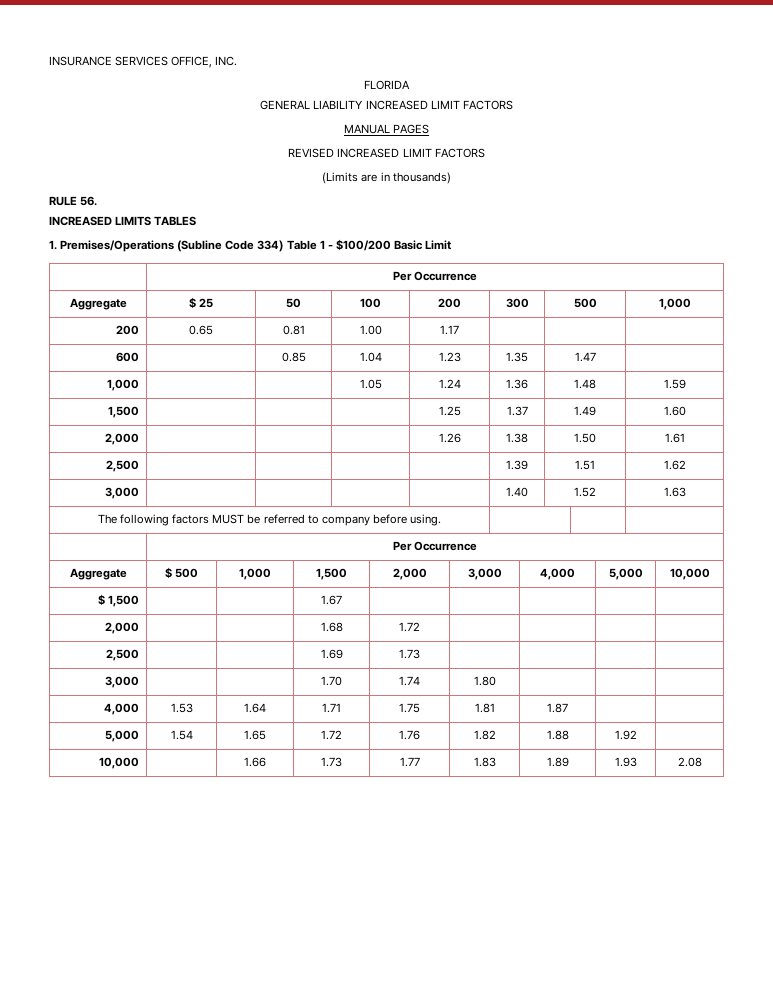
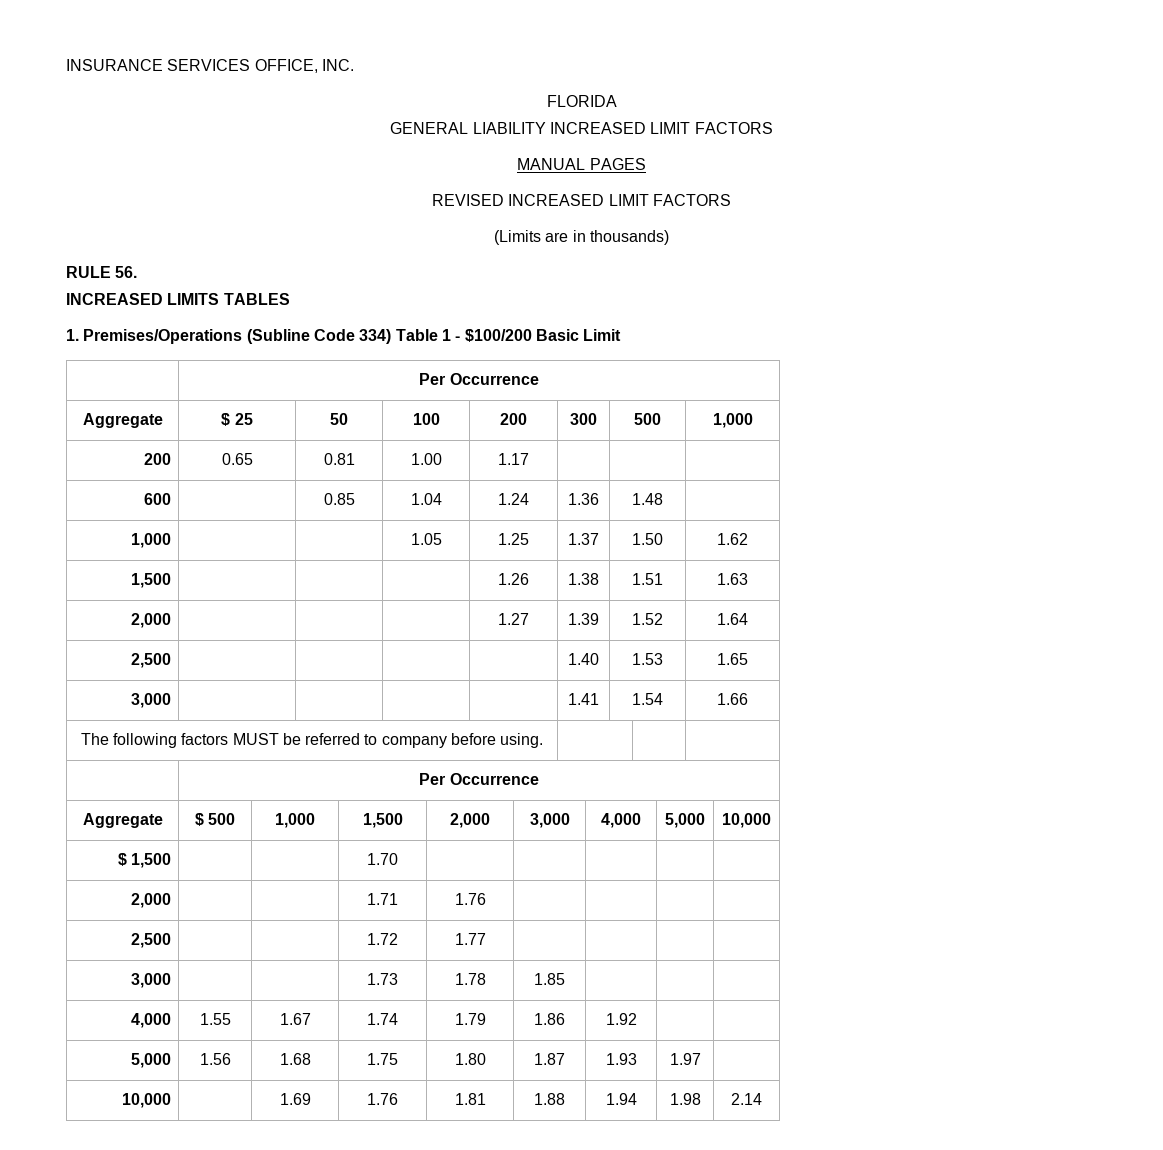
- 600 | | 0.85 | 1.04 | 1.23 | 1.35 | 1.47 |
+ 600 | | 0.85 | 1.04 | 1.24 | 1.36 | 1.48 |
- 1,000 | | | 1.05 | 1.24 | 1.36 | 1.48 | 1.59
- 1,500 | | | | 1.25 | 1.37 | 1.49 | 1.60
- 2,000 | | | | 1.26 | 1.38 | 1.50 | 1.61
- 2,500 | | | | | 1.39 | 1.51 | 1.62
- 3,000 | | | | | 1.40 | 1.52 | 1.63
+ 1,000 | | | 1.05 | 1.25 | 1.37 | 1.50 | 1.62
+ 1,500 | | | | 1.26 | 1.38 | 1.51 | 1.63
+ 2,000 | | | | 1.27 | 1.39 | 1.52 | 1.64
+ 2,500 | | | | | 1.40 | 1.53 | 1.65
+ 3,000 | | | | | 1.41 | 1.54 | 1.66
- $ 1,500 | | | 1.67 | | | | |
- 2,000 | | | 1.68 | 1.72 | | | |
- 2,500 | | | 1.69 | 1.73 | | | |
- 3,000 | | | 1.70 | 1.74 | 1.80 | | |
- 4,000 | 1.53 | 1.64 | 1.71 | 1.75 | 1.81 | 1.87 | |
- 5,000 | 1.54 | 1.65 | 1.72 | 1.76 | 1.82 | 1.88 | 1.92 |
- 10,000 | | 1.66 | 1.73 | 1.77 | 1.83 | 1.89 | 1.93 | 2.08
+ $ 1,500 | | | 1.70 | | | | |
+ 2,000 | | | 1.71 | 1.76 | | | |
+ 2,500 | | | 1.72 | 1.77 | | | |
+ 3,000 | | | 1.73 | 1.78 | 1.85 | | |
+ 4,000 | 1.55 | 1.67 | 1.74 | 1.79 | 1.86 | 1.92 | |
+ 5,000 | 1.56 | 1.68 | 1.75 | 1.80 | 1.87 | 1.93 | 1.97 |
+ 10,000 | | 1.69 | 1.76 | 1.81 | 1.88 | 1.94 | 1.98 | 2.14

